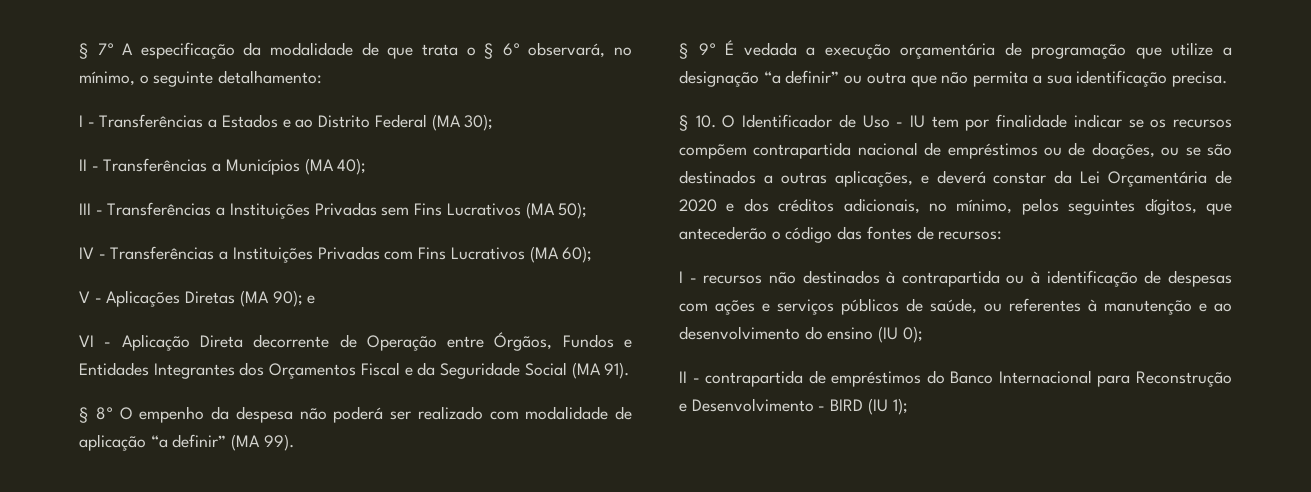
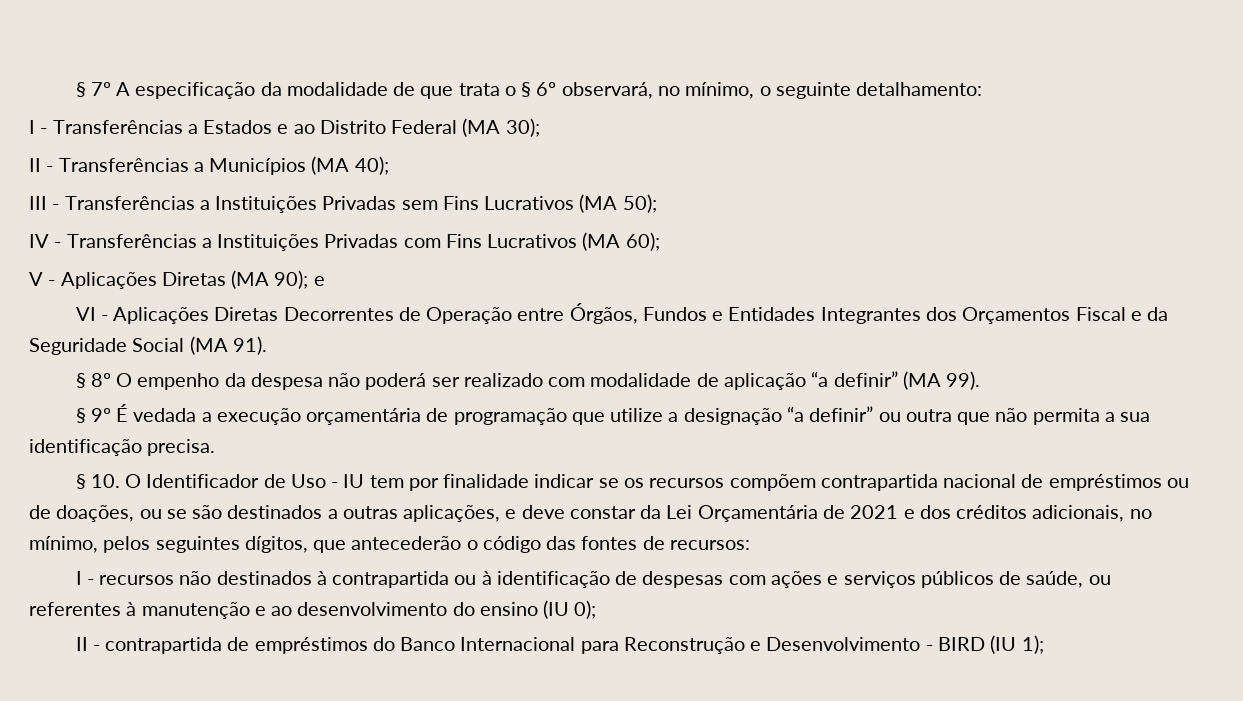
- VI - Aplicação Direta decorrente de Operação entre Órgãos, Fundos e Entidades Integrantes dos Orçamentos Fiscal e da Seguridade Social (MA 91).
+ VI - Aplicações Diretas Decorrentes de Operação entre Órgãos, Fundos e Entidades Integrantes dos Orçamentos Fiscal e da Seguridade Social (MA 91).
- § 10. O Identificador de Uso - IU tem por finalidade indicar se os recursos compõem contrapartida nacional de empréstimos ou de doações, ou se são destinados a outras aplicações, e deverá constar da Lei Orçamentária de 2020 e dos créditos adicionais, no mínimo, pelos seguintes dígitos, que antecederão o código das fontes de recursos:
+ § 10. O Identificador de Uso - IU tem por finalidade indicar se os recursos compõem contrapartida nacional de empréstimos ou de doações, ou se são destinados a outras aplicações, e deve constar da Lei Orçamentária de 2021 e dos créditos adicionais, no mínimo, pelos seguintes dígitos, que antecederão o código das fontes de recursos:

